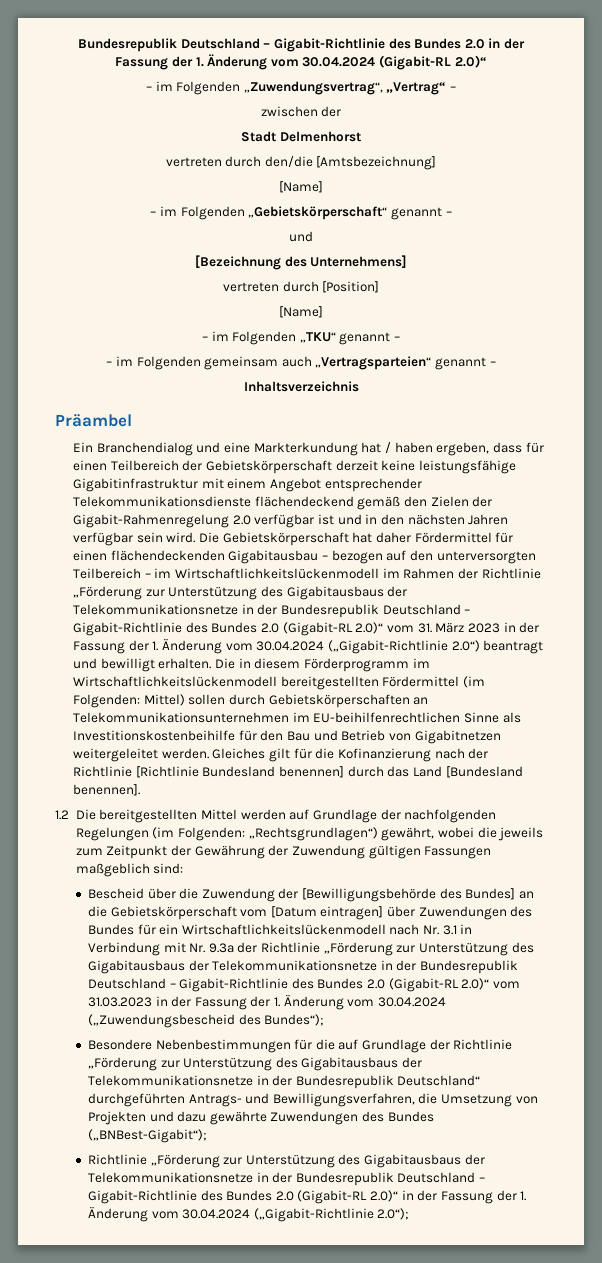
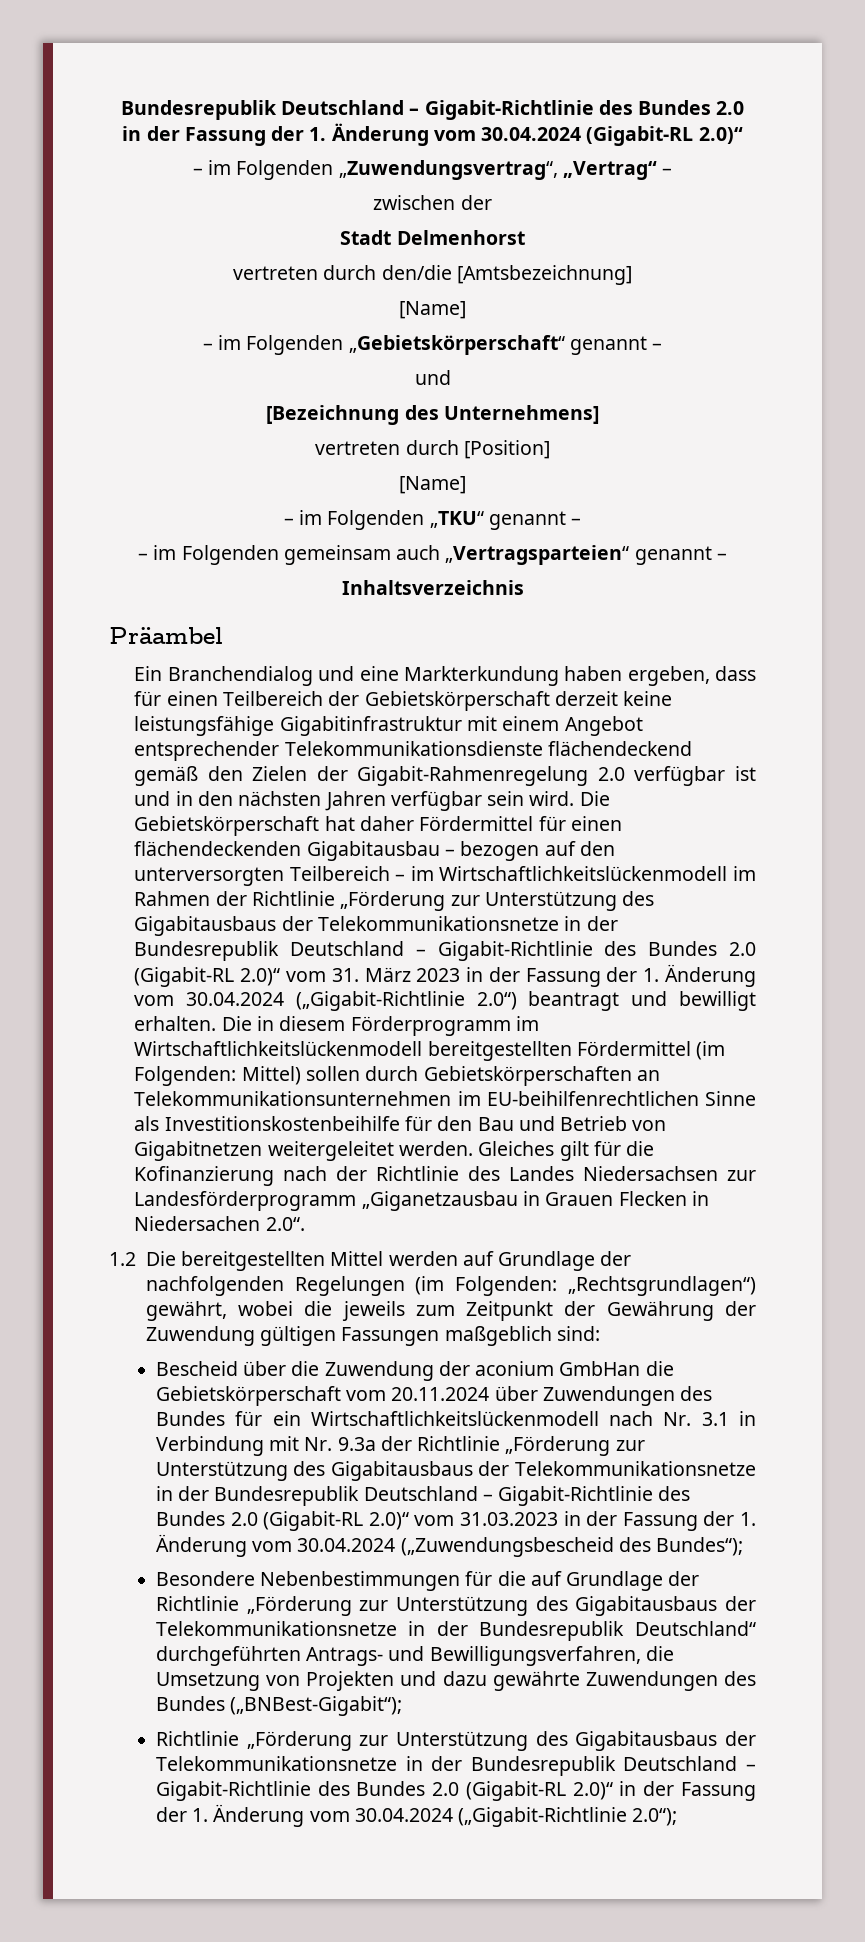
- Ein Branchendialog und eine Markterkundung hat / haben ergeben, dass für einen Teilbereich der Gebietskörperschaft derzeit keine leistungsfähige Gigabitinfrastruktur mit einem Angebot entsprechender Telekommunikationsdienste flächendeckend gemäß den Zielen der Gigabit-Rahmenregelung 2.0 verfügbar ist und in den nächsten Jahren verfügbar sein wird.
+ Ein Branchendialog und eine Markterkundung haben ergeben, dass für einen Teilbereich der Gebietskörperschaft derzeit keine leistungsfähige Gigabitinfrastruktur mit einem Angebot entsprechender Telekommunikationsdienste flächendeckend gemäß den Zielen der Gigabit-Rahmenregelung 2.0 verfügbar ist und in den nächsten Jahren verfügbar sein wird.
- Gleiches gilt für die Kofinanzierung nach der Richtlinie [Richtlinie Bundesland benennen] durch das Land [Bundesland benennen].
+ Gleiches gilt für die Kofinanzierung nach der Richtlinie des Landes Niedersachsen zur Landesförderprogramm „Giganetzausbau in Grauen Flecken in Niedersachen 2.0“.
- Bescheid über die Zuwendung der [Bewilligungsbehörde des Bundes] an die Gebietskörperschaft vom [Datum eintragen] über Zuwendungen des Bundes für ein Wirtschaftlichkeitslückenmodell nach Nr. 3.1 in Verbindung mit Nr. 9.3a der Richtlinie „Förderung zur Unterstützung des Gigabitausbaus der Telekommunikationsnetze in der Bundesrepublik Deutschland – Gigabit-Richtlinie des Bundes 2.0 (Gigabit-RL 2.0)“ vom 31.03.2023 in der Fassung der 1. Änderung vom 30.04.2024 („Zuwendungsbescheid des Bundes“);
+ Bescheid über die Zuwendung der aconium GmbHan die Gebietskörperschaft vom 20.11.2024 über Zuwendungen des Bundes für ein Wirtschaftlichkeitslückenmodell nach Nr. 3.1 in Verbindung mit Nr. 9.3a der Richtlinie „Förderung zur Unterstützung des Gigabitausbaus der Telekommunikationsnetze in der Bundesrepublik Deutschland – Gigabit-Richtlinie des Bundes 2.0 (Gigabit-RL 2.0)“ vom 31.03.2023 in der Fassung der 1. Änderung vom 30.04.2024 („Zuwendungsbescheid des Bundes“);

